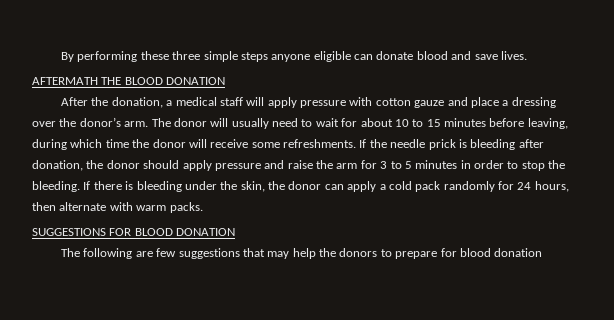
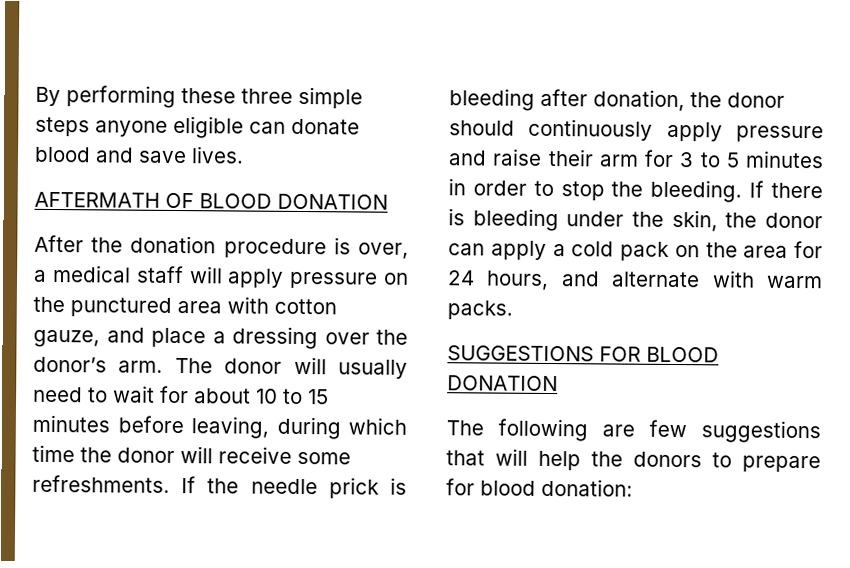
- AFTERMATH THE BLOOD DONATION
+ AFTERMATH OF BLOOD DONATION
- After the donation, a medical staff will apply pressure with cotton gauze and place a dressing over the donor’s arm.
+ After the donation procedure is over, a medical staff will apply pressure on the punctured area with cotton gauze, and place a dressing over the donor’s arm.
- If the needle prick is bleeding after donation, the donor should apply pressure and raise the arm for 3 to 5 minutes in order to stop the bleeding.
+ If the needle prick is bleeding after donation, the donor should continuously apply pressure and raise their arm for 3 to 5 minutes in order to stop the bleeding.
- If there is bleeding under the skin, the donor can apply a cold pack randomly for 24 hours, then alternate with warm packs.
+ If there is bleeding under the skin, the donor can apply a cold pack on the area for 24 hours, and alternate with warm packs.
- The following are few suggestions that may help the donors to prepare for blood donation
+ The following are few suggestions that will help the donors to prepare for blood donation:

